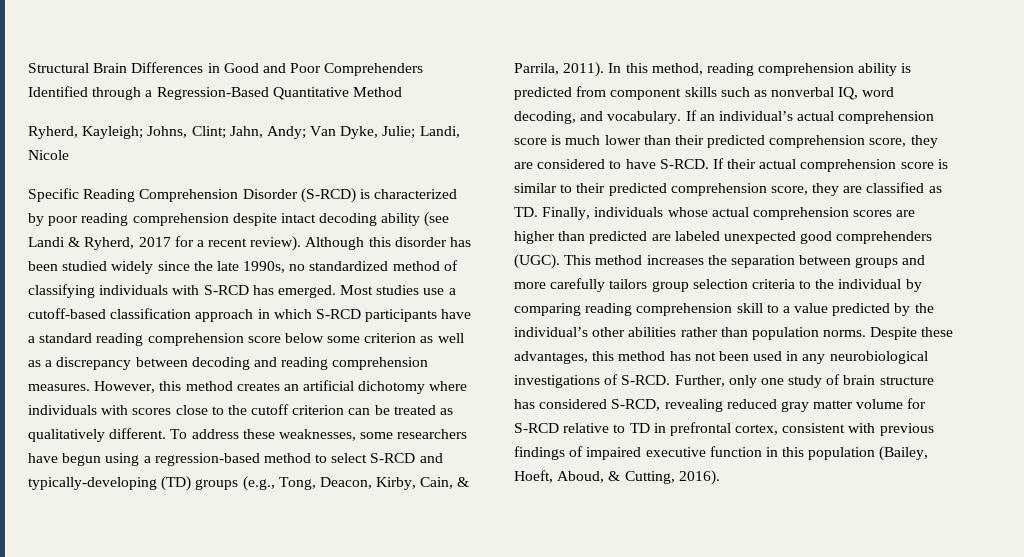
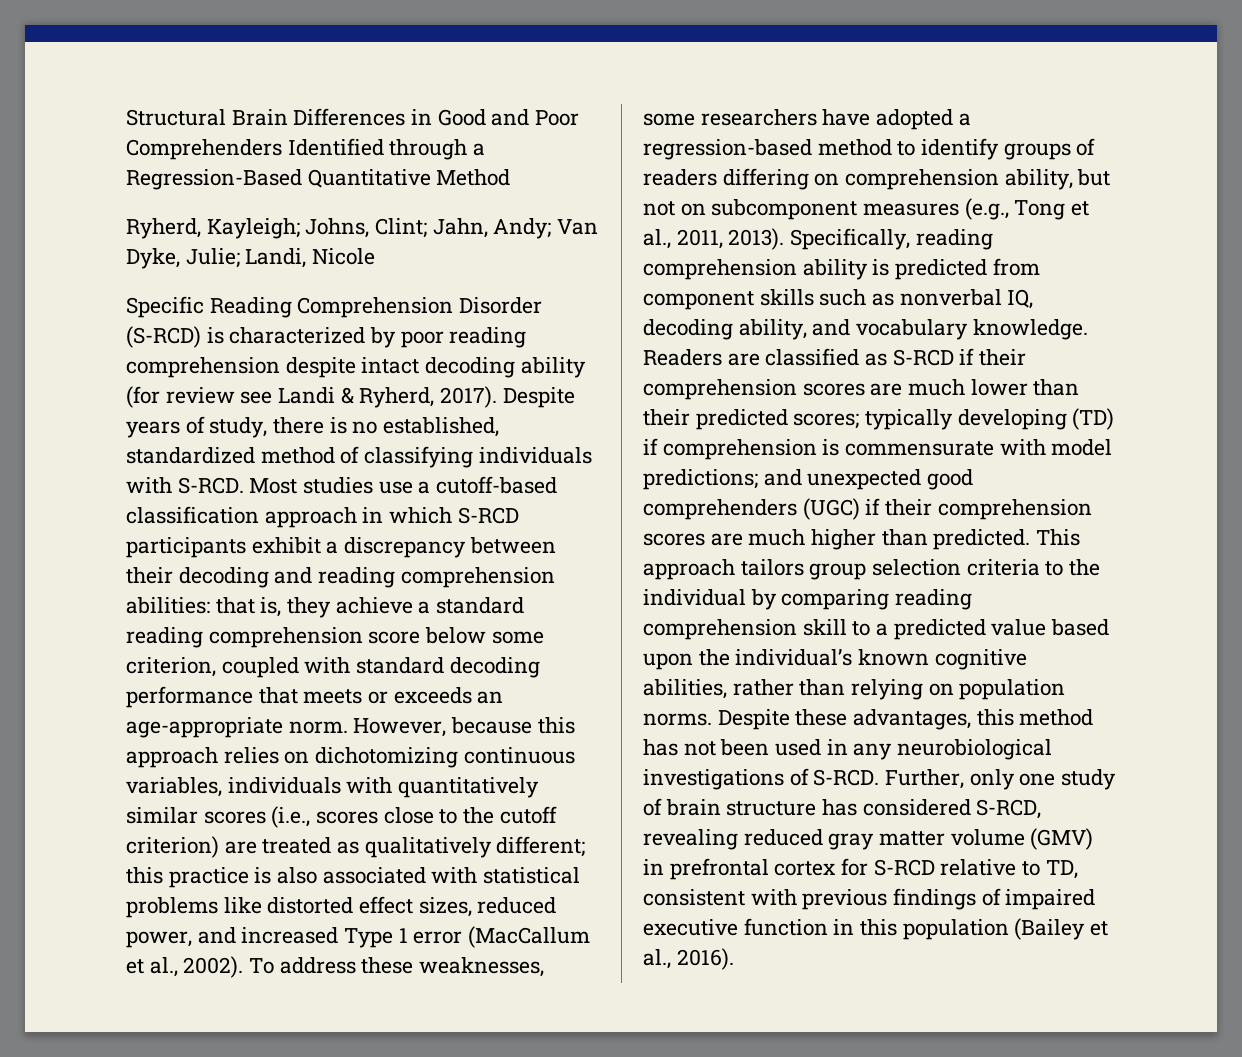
- Specific Reading Comprehension Disorder (S-RCD) is characterized by poor reading comprehension despite intact decoding ability (see Landi & Ryherd, 2017 for a recent review). Although this disorder has been studied widely since the late 1990s, no standardized method of classifying individuals with S-RCD has emerged.
+ Specific Reading Comprehension Disorder (S-RCD) is characterized by poor reading comprehension despite intact decoding ability (for review see Landi & Ryherd, 2017). Despite years of study, there is no established, standardized method of classifying individuals with S-RCD.
- Most studies use a cutoff-based classification approach in which S-RCD participants have a standard reading comprehension score below some criterion as well as a discrepancy between decoding and reading comprehension measures. However, this method creates an artificial dichotomy where individuals with scores close to the cutoff criterion can be treated as qualitatively different.
+ Most studies use a cutoff-based classification approach in which S-RCD participants exhibit a discrepancy between their decoding and reading comprehension abilities: that is, they achieve a standard reading comprehension score below some criterion, coupled with standard decoding performance that meets or exceeds an age-appropriate norm. However, because this approach relies on dichotomizing continuous variables, individuals with quantitatively similar scores (i.e., scores close to the cutoff criterion) are treated as qualitatively different; this practice is also associated with statistical problems like distorted effect sizes, reduced power, and increased Type 1 error (MacCallum et al., 2002).
- To address these weaknesses, some researchers have begun using a regression-based method to select S-RCD and typically-developing (TD) groups (e.g., Tong, Deacon, Kirby, Cain, & Parrila, 2011). In this method, reading comprehension ability is predicted from component skills such as nonverbal IQ, word decoding, and vocabulary. If an individual’s actual comprehension score is much lower than their predicted comprehension score, they are considered to have S-RCD. If their actual comprehension score is similar to their predicted comprehension score, they are classified as TD. Finally, individuals whose actual comprehension scores are higher than predicted are labeled unexpected good comprehenders (UGC). This method increases the separation between groups and more carefully tailors group selection criteria to the individual by comparing reading comprehension skill to a value predicted by the individual’s other abilities rather than population norms.
+ To address these weaknesses, some researchers have adopted a regression-based method to identify groups of readers differing on comprehension ability, but not on subcomponent measures (e.g., Tong et al., 2011, 2013). Specifically, reading comprehension ability is predicted from component skills such as nonverbal IQ, decoding ability, and vocabulary knowledge. Readers are classified as S-RCD if their comprehension scores are much lower than their predicted scores; typically developing (TD) if comprehension is commensurate with model predictions; and unexpected good comprehenders (UGC) if their comprehension scores are much higher than predicted. This approach tailors group selection criteria to the individual by comparing reading comprehension skill to a predicted value based upon the individual’s known cognitive abilities, rather than relying on population norms.
- Further, only one study of brain structure has considered S-RCD, revealing reduced gray matter volume for S-RCD relative to TD in prefrontal cortex, consistent with previous findings of impaired executive function in this population (Bailey, Hoeft, Aboud, & Cutting, 2016).
+ Further, only one study of brain structure has considered S-RCD, revealing reduced gray matter volume (GMV) in prefrontal cortex for S-RCD relative to TD, consistent with previous findings of impaired executive function in this population (Bailey et al., 2016).

